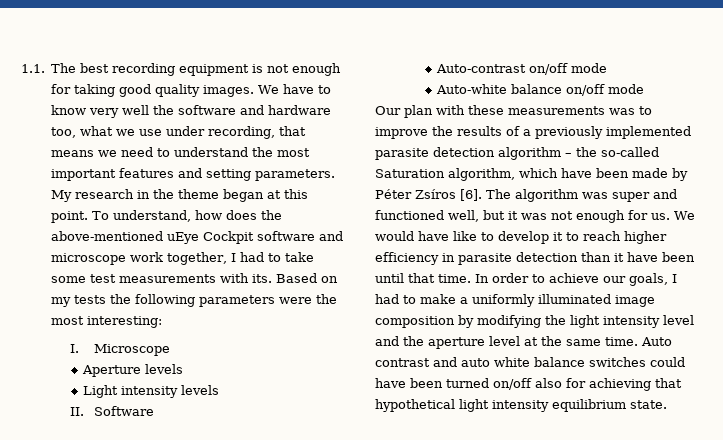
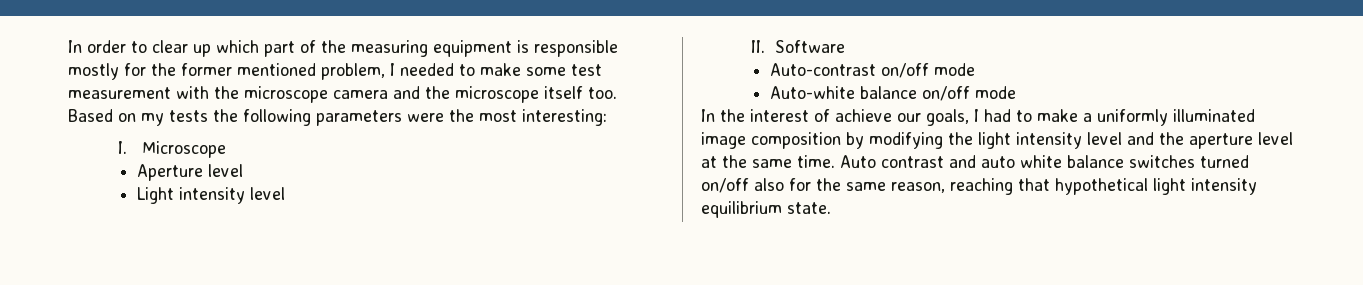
- 1.1. The best recording equipment is not enough for taking good quality images. We have to know very well the software and hardware too, what we use under recording, that means we need to understand the most important features and setting parameters. My research in the theme began at this point. To understand, how does the above-mentioned uEye Cockpit software and microscope work together, I had to take some test measurements with its.
+ In order to clear up which part of the measuring equipment is responsible mostly for the former mentioned problem, I needed to make some test measurement with the microscope camera and the microscope itself too.
- Aperture levels
+ Aperture level
- Light intensity levels
+ Light intensity level
- Our plan with these measurements was to improve the results of a previously implemented parasite detection algorithm – the so-called Saturation algorithm, which have been made by Péter Zsíros [6]. The algorithm was super and functioned well, but it was not enough for us. We would have like to develop it to reach higher efficiency in parasite detection than it have been until that time. In order to achieve our goals, I had to make a uniformly illuminated image composition by modifying the light intensity level and the aperture level at the same time.
+ In the interest of achieve our goals, I had to make a uniformly illuminated image composition by modifying the light intensity level and the aperture level at the same time.
- Auto contrast and auto white balance switches could have been turned on/off also for achieving that hypothetical light intensity equilibrium state.
+ Auto contrast and auto white balance switches turned on/off also for the same reason, reaching that hypothetical light intensity equilibrium state.

